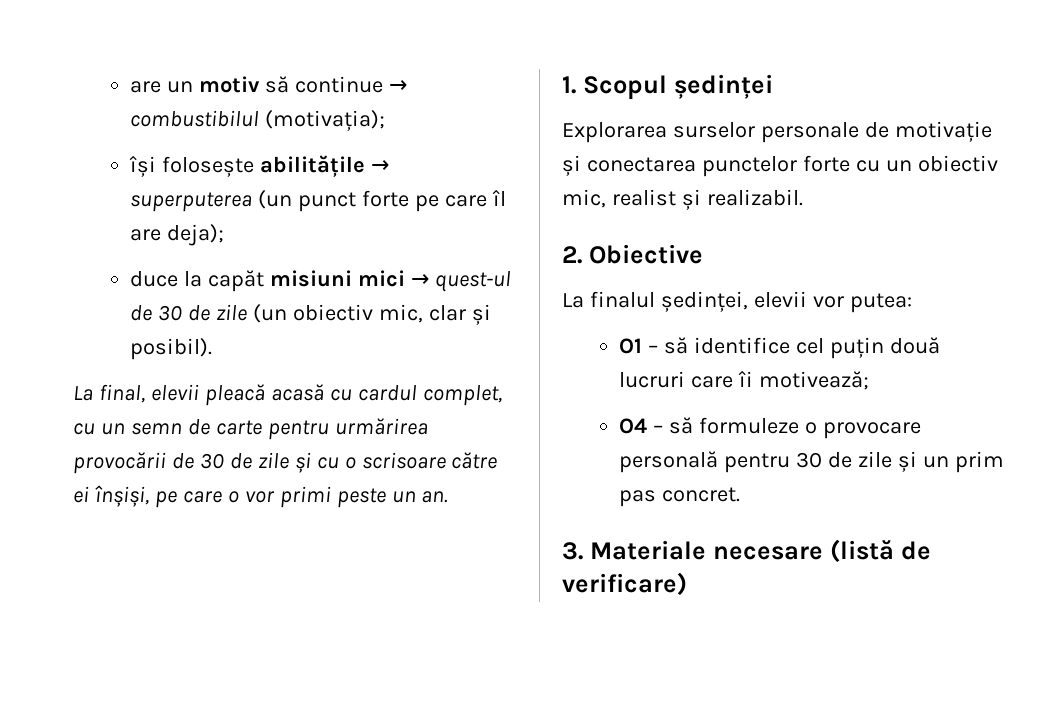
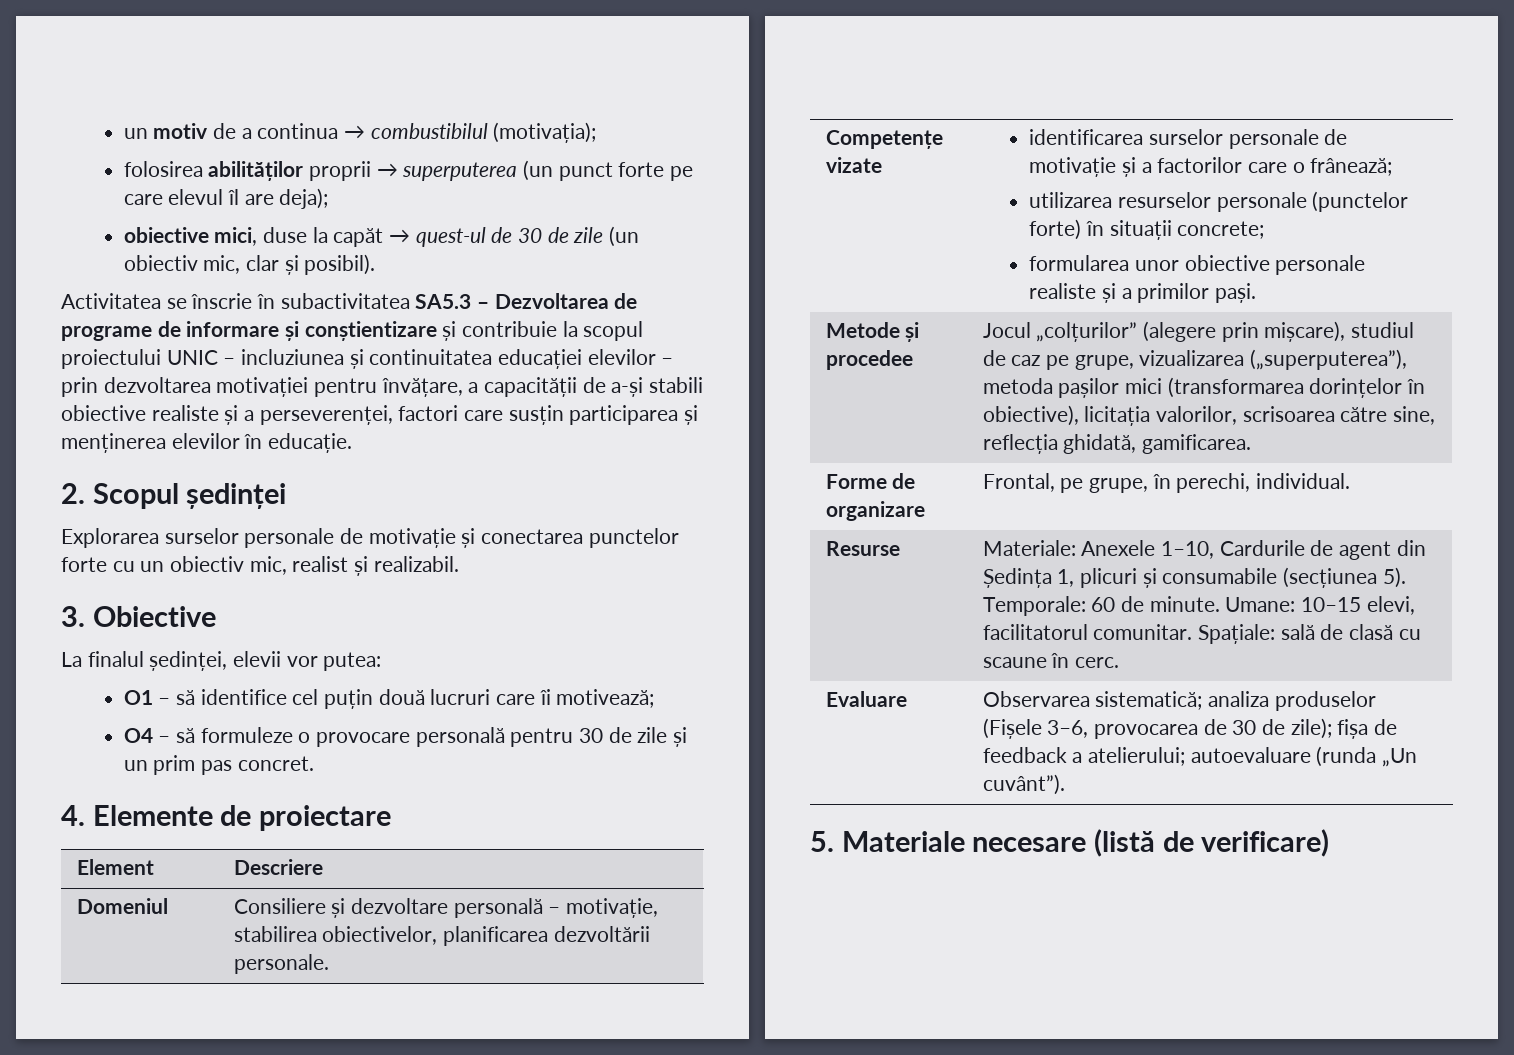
- are un motiv să continue → combustibilul (motivația);
+ un motiv de a continua → combustibilul (motivația);
- își folosește abilitățile → superputerea (un punct forte pe care îl are deja);
+ folosirea abilităților proprii → superputerea (un punct forte pe care elevul îl are deja);
- duce la capăt misiuni mici → quest-ul de 30 de zile (un obiectiv mic, clar și posibil).
+ obiective mici, duse la capăt → quest-ul de 30 de zile (un obiectiv mic, clar și posibil).
- La final, elevii pleacă acasă cu cardul complet, cu un semn de carte pentru urmărirea provocării de 30 de zile și cu o scrisoare către ei înșiși, pe care o vor primi peste un an.
- 1. Scopul ședinței
+ Activitatea se înscrie în subactivitatea SA5.3 – Dezvoltarea de programe de informare și conștientizare și contribuie la scopul proiectului UNIC – incluziunea și continuitatea educației elevilor – prin dezvoltarea motivației pentru învățare, a capacității de a-și stabili obiective realiste și a perseverenței, factori care susțin participarea și menținerea elevilor în educație.
+ 2. Scopul ședinței
- 2. Obiective
+ 3. Obiective
- 3. Materiale necesare (listă de verificare)
+ 4. Elemente de proiectare
+ Element | Descriere
+ Domeniul | Consiliere și dezvoltare personală – motivație, stabilirea obiectivelor, planificarea dezvoltării personale.
+ Competențe vizate | identificarea surselor personale de motivație și a factorilor care o frânează;
+ utilizarea resurselor personale (punctelor forte) în situații concrete;
+ formularea unor obiective personale realiste și a primilor pași.
+ Metode și procedee | Jocul „colțurilor” (alegere prin mișcare), studiul de caz pe grupe, vizualizarea („superputerea”), metoda pașilor mici (transformarea dorințelor în obiective), licitația valorilor, scrisoarea către sine, reflecția ghidată, gamificarea.
+ Forme de organizare | Frontal, pe grupe, în perechi, individual.
+ Resurse | Materiale: Anexele 1–10, Cardurile de agent din Ședința 1, plicuri și consumabile (secțiunea 5). Temporale: 60 de minute. Umane: 10–15 elevi, facilitatorul comunitar. Spațiale: sală de clasă cu scaune în cerc.
+ Evaluare | Observarea sistematică; analiza produselor (Fișele 3–6, provocarea de 30 de zile); fișa de feedback a atelierului; autoevaluare (runda „Un cuvânt”).
+ 5. Materiale necesare (listă de verificare)

